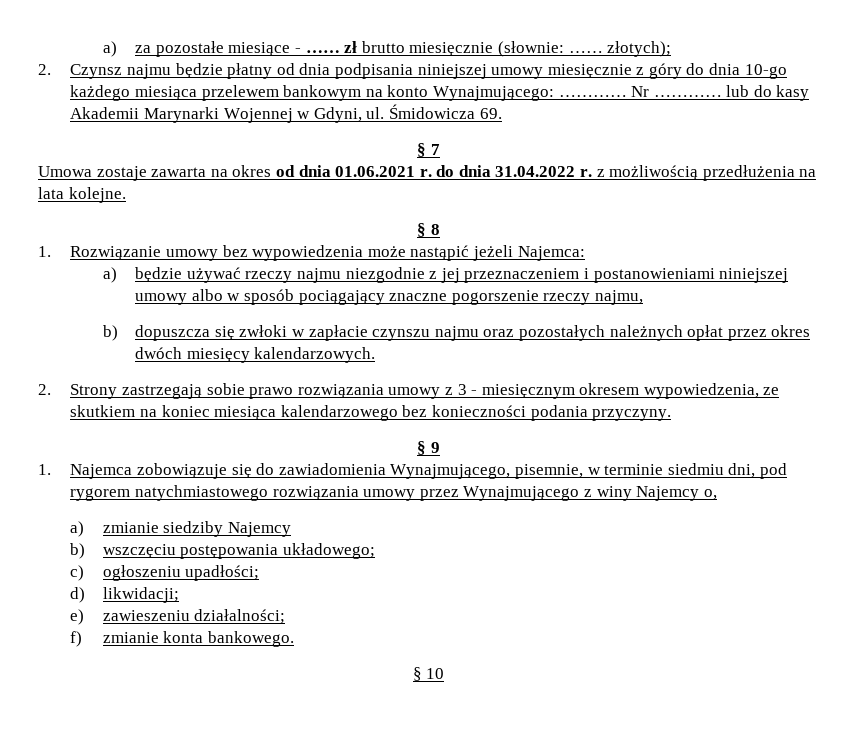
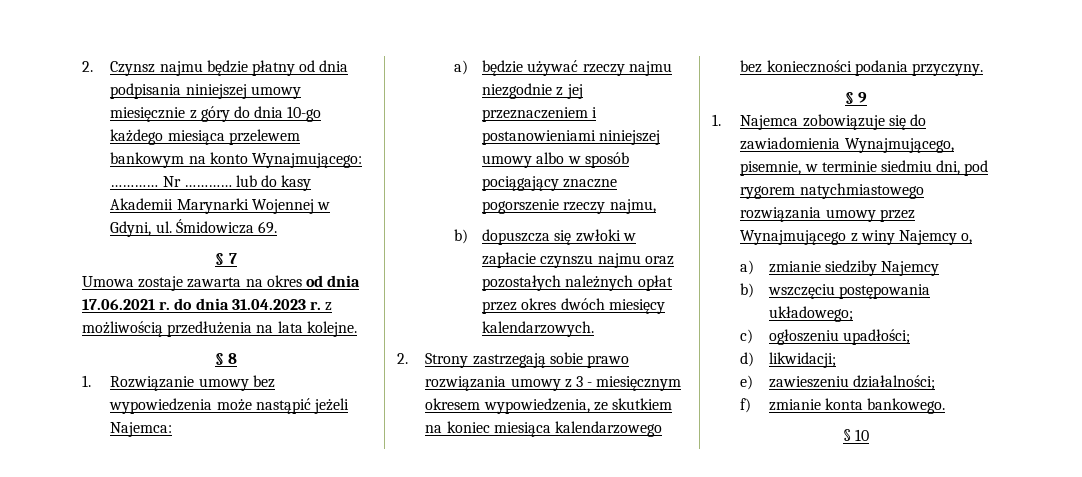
- a) za pozostałe miesiące - …… zł brutto miesięcznie (słownie: …… złotych);
- Umowa zostaje zawarta na okres od dnia 01.06.2021 r. do dnia 31.04.2022 r. z możliwością przedłużenia na lata kolejne.
+ Umowa zostaje zawarta na okres od dnia 17.06.2021 r. do dnia 31.04.2023 r. z możliwością przedłużenia na lata kolejne.

